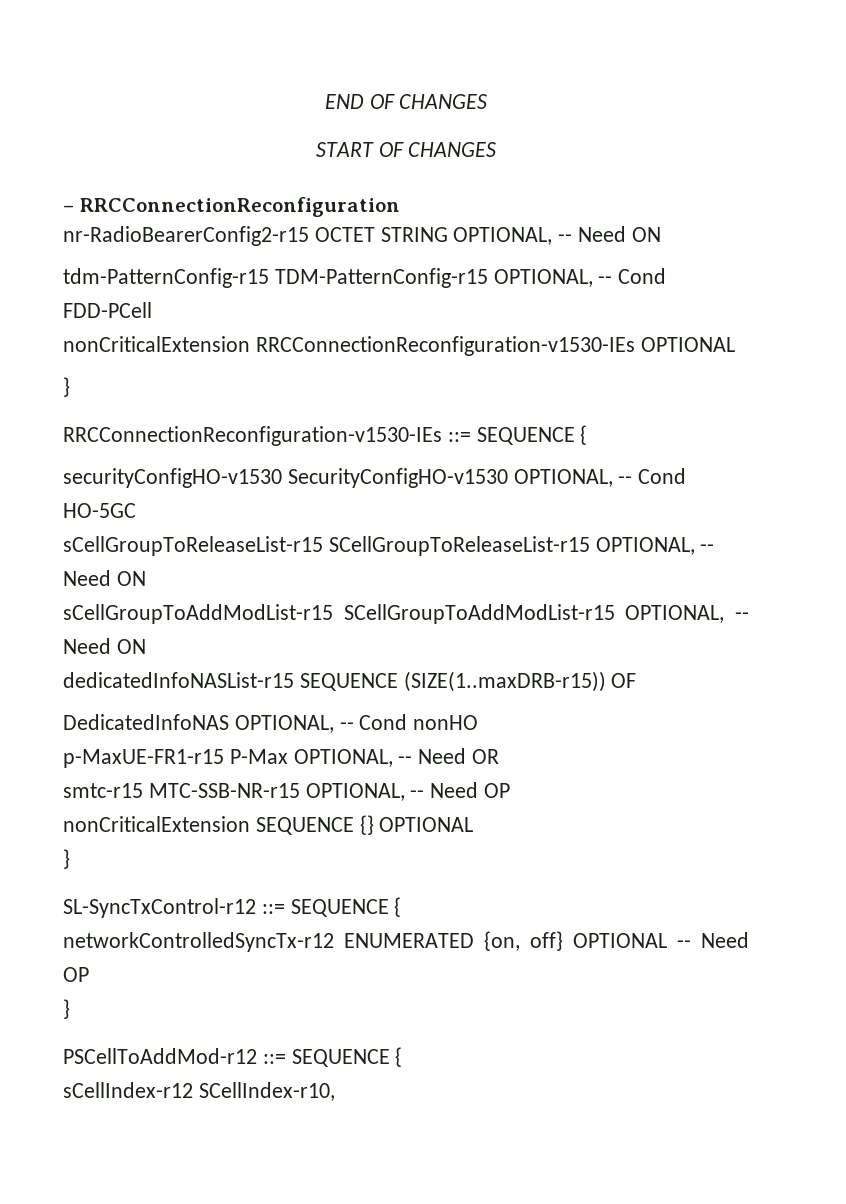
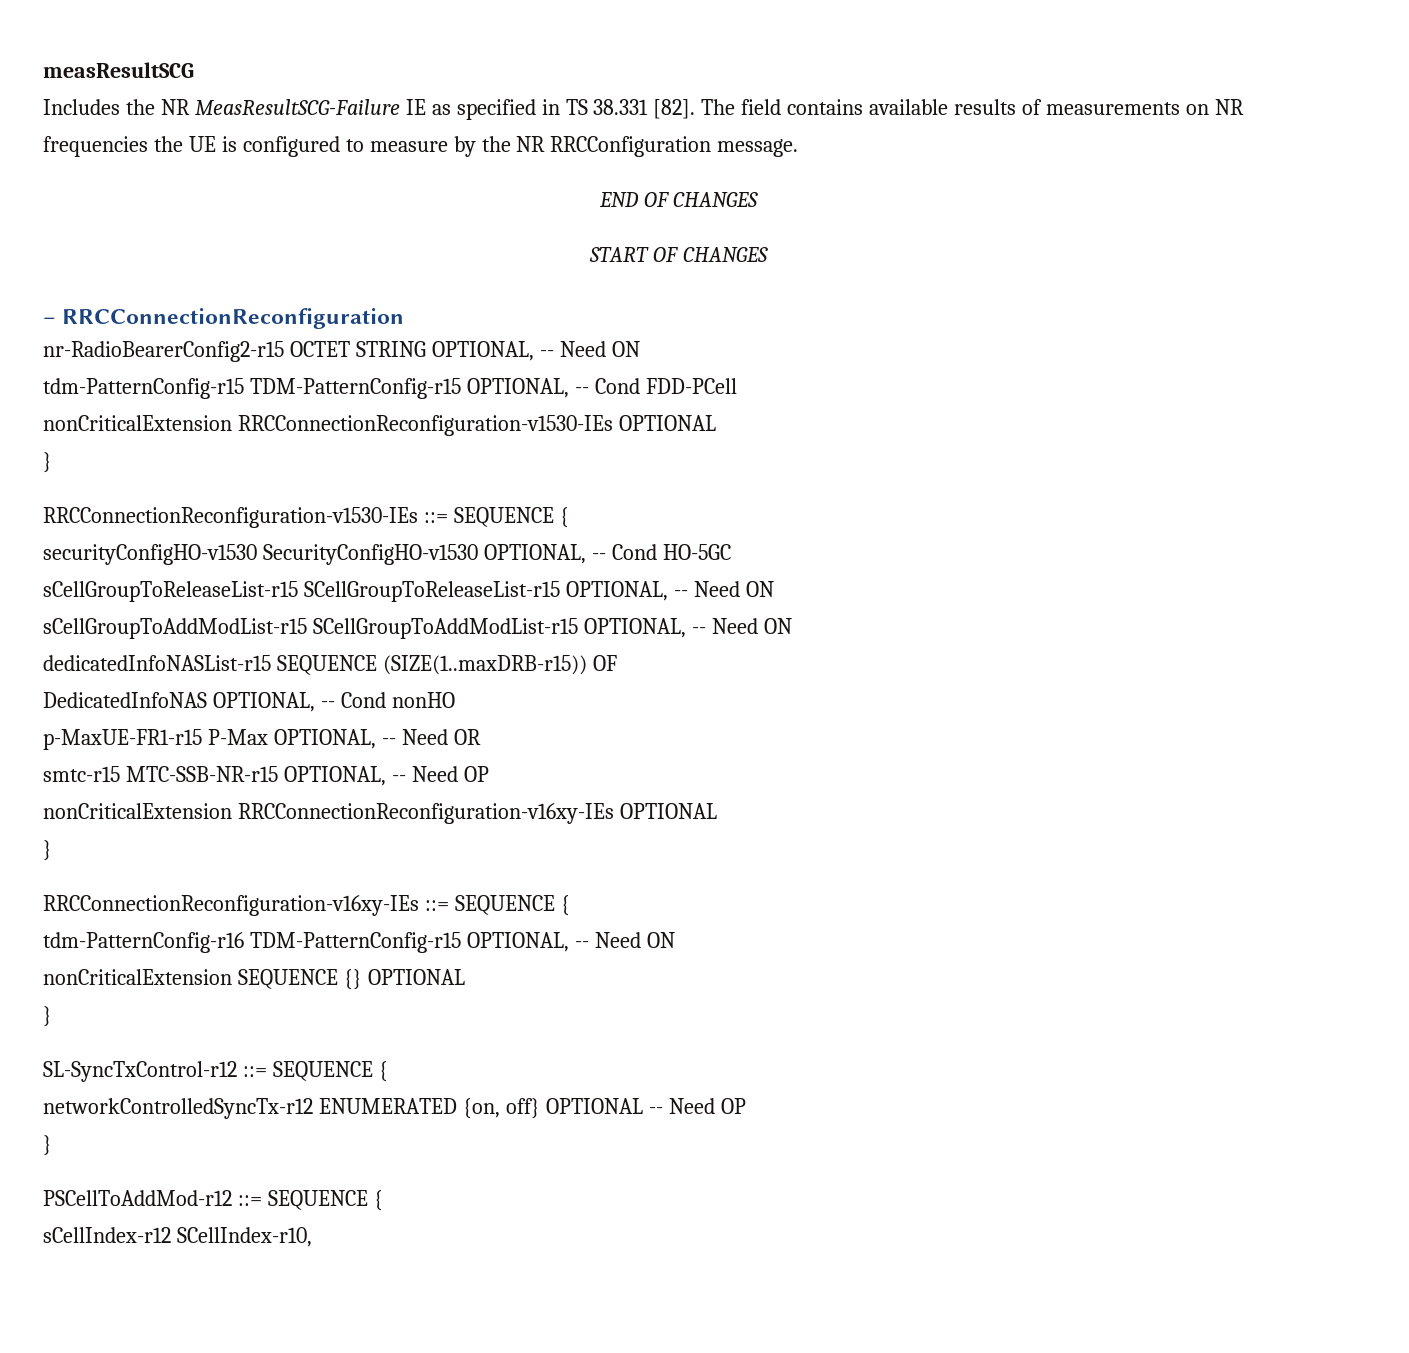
+ measResultSCG
+ Includes the NR MeasResultSCG-Failure IE as specified in TS 38.331 [82]. The field contains available results of measurements on NR frequencies the UE is configured to measure by the NR RRCConfiguration message.
+ nonCriticalExtension RRCConnectionReconfiguration-v16xy-IEs OPTIONAL
+ }
+ RRCConnectionReconfiguration-v16xy-IEs ::= SEQUENCE {
+ tdm-PatternConfig-r16 TDM-PatternConfig-r15 OPTIONAL, -- Need ON

